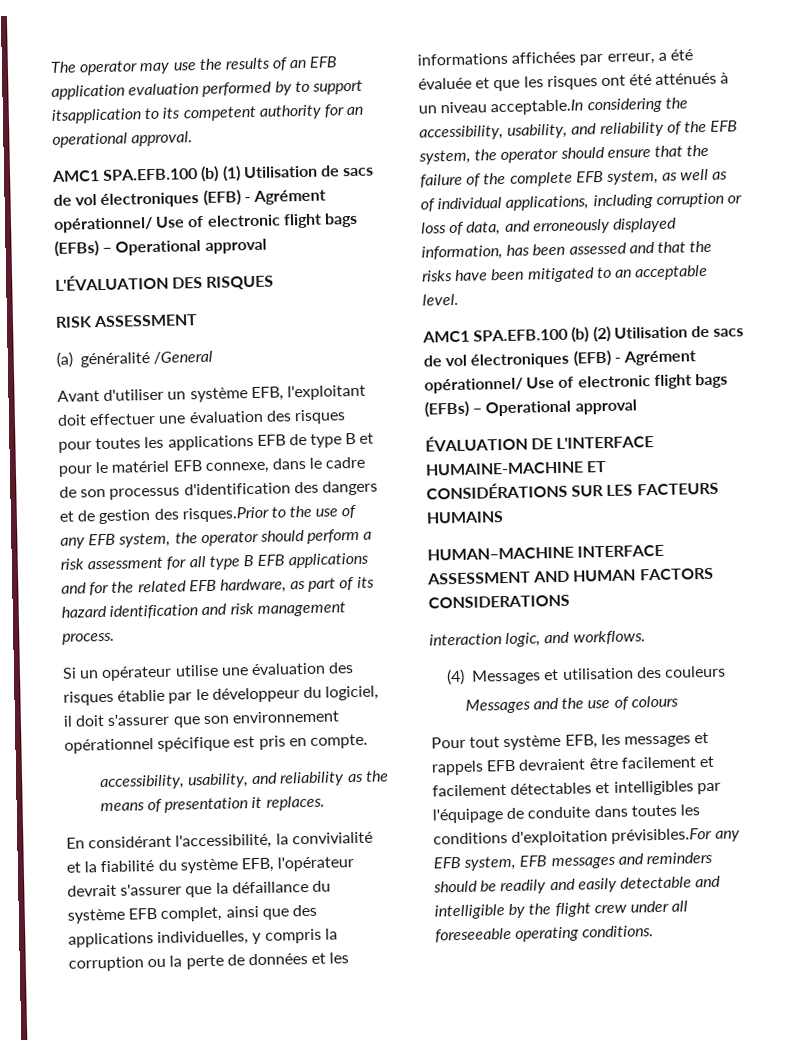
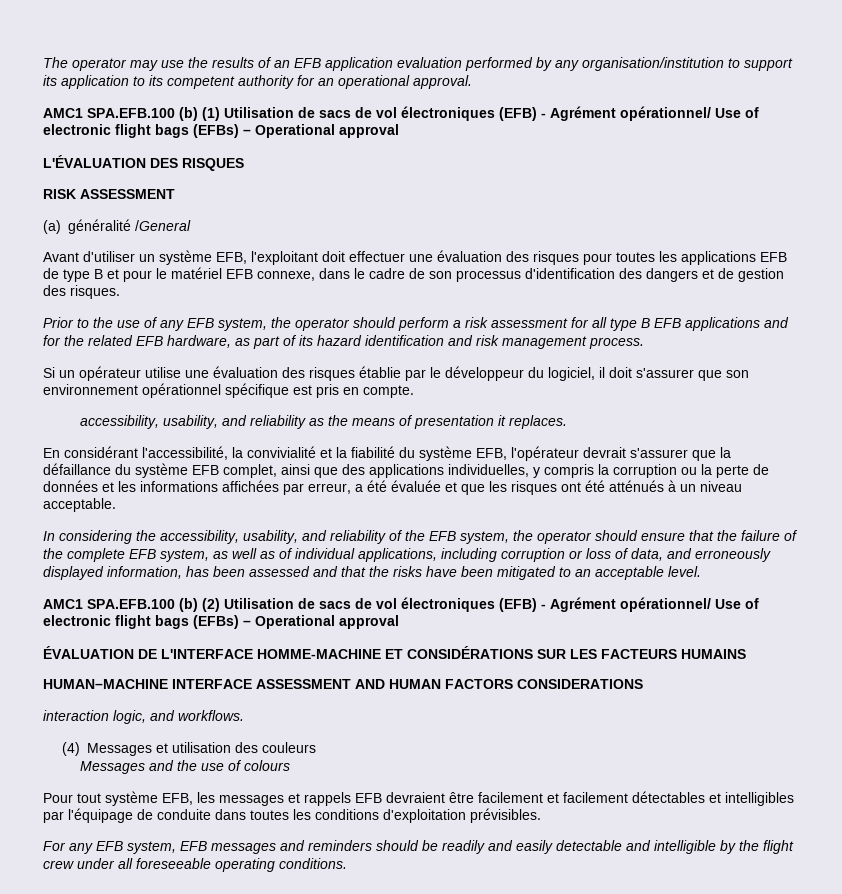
- The operator may use the results of an EFB application evaluation performed by to support itsapplication to its competent authority for an operational approval.
+ The operator may use the results of an EFB application evaluation performed by any organisation/institution to support its application to its competent authority for an operational approval.
- Avant d'utiliser un système EFB, l'exploitant doit effectuer une évaluation des risques pour toutes les applications EFB de type B et pour le matériel EFB connexe, dans le cadre de son processus d'identification des dangers et de gestion des risques.Prior to the use of any EFB system, the operator should perform a risk assessment for all type B EFB applications and for the related EFB hardware, as part of its hazard identification and risk management process.
+ Avant d'utiliser un système EFB, l'exploitant doit effectuer une évaluation des risques pour toutes les applications EFB de type B et pour le matériel EFB connexe, dans le cadre de son processus d'identification des dangers et de gestion des risques.
+ Prior to the use of any EFB system, the operator should perform a risk assessment for all type B EFB applications and for the related EFB hardware, as part of its hazard identification and risk management process.
- En considérant l'accessibilité, la convivialité et la fiabilité du système EFB, l'opérateur devrait s'assurer que la défaillance du système EFB complet, ainsi que des applications individuelles, y compris la corruption ou la perte de données et les informations affichées par erreur, a été évaluée et que les risques ont été atténués à un niveau acceptable.In considering the accessibility, usability, and reliability of the EFB system, the operator should ensure that the failure of the complete EFB system, as well as of individual applications, including corruption or loss of data, and erroneously displayed information, has been assessed and that the risks have been mitigated to an acceptable level.
+ En considérant l'accessibilité, la convivialité et la fiabilité du système EFB, l'opérateur devrait s'assurer que la défaillance du système EFB complet, ainsi que des applications individuelles, y compris la corruption ou la perte de données et les informations affichées par erreur, a été évaluée et que les risques ont été atténués à un niveau acceptable.
+ In considering the accessibility, usability, and reliability of the EFB system, the operator should ensure that the failure of the complete EFB system, as well as of individual applications, including corruption or loss of data, and erroneously displayed information, has been assessed and that the risks have been mitigated to an acceptable level.
- ÉVALUATION DE L'INTERFACE HUMAINE-MACHINE ET CONSIDÉRATIONS SUR LES FACTEURS HUMAINS
+ ÉVALUATION DE L'INTERFACE HOMME-MACHINE ET CONSIDÉRATIONS SUR LES FACTEURS HUMAINS
- Pour tout système EFB, les messages et rappels EFB devraient être facilement et facilement détectables et intelligibles par l'équipage de conduite dans toutes les conditions d'exploitation prévisibles.For any EFB system, EFB messages and reminders should be readily and easily detectable and intelligible by the flight crew under all foreseeable operating conditions.
+ Pour tout système EFB, les messages et rappels EFB devraient être facilement et facilement détectables et intelligibles par l'équipage de conduite dans toutes les conditions d'exploitation prévisibles.
+ For any EFB system, EFB messages and reminders should be readily and easily detectable and intelligible by the flight crew under all foreseeable operating conditions.

